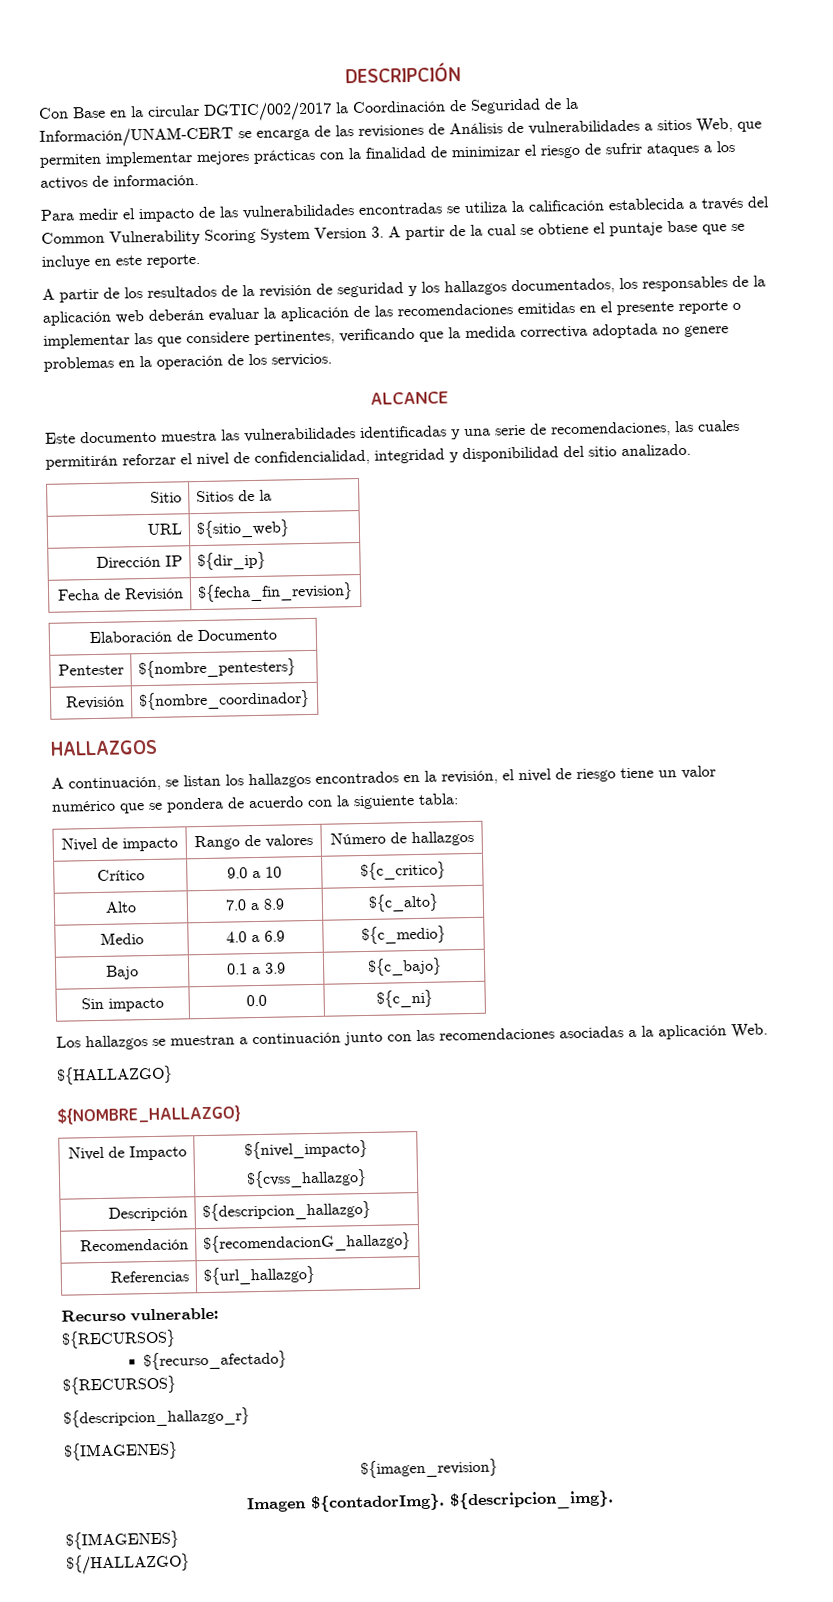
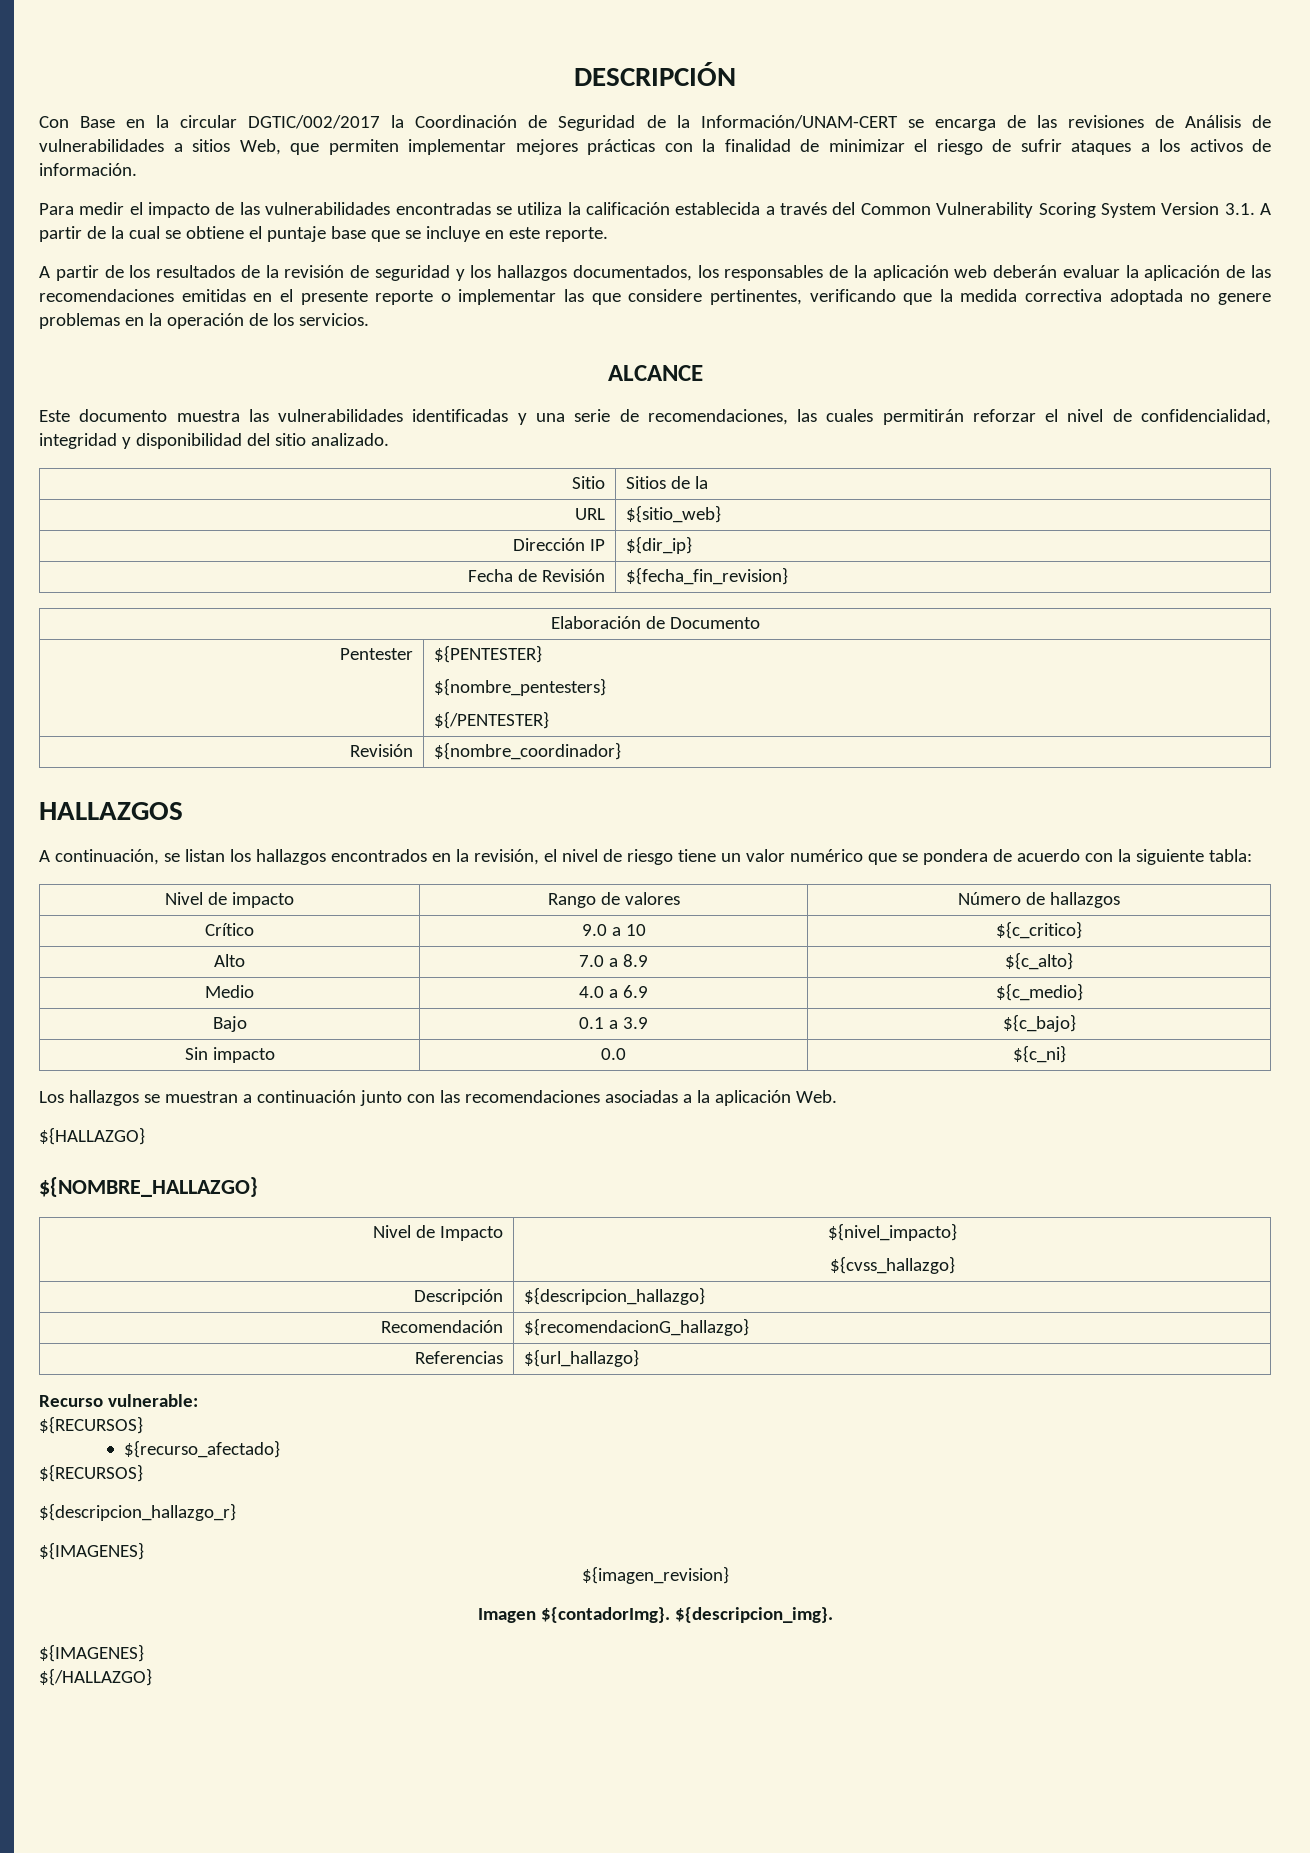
- Para medir el impacto de las vulnerabilidades encontradas se utiliza la calificación establecida a través del Common Vulnerability Scoring System Version 3. A partir de la cual se obtiene el puntaje base que se incluye en este reporte.
+ Para medir el impacto de las vulnerabilidades encontradas se utiliza la calificación establecida a través del Common Vulnerability Scoring System Version 3.1. A partir de la cual se obtiene el puntaje base que se incluye en este reporte.
- Pentester | ${nombre_pentesters}
+ Pentester | ${PENTESTER}
+ ${nombre_pentesters}
+ ${/PENTESTER}

